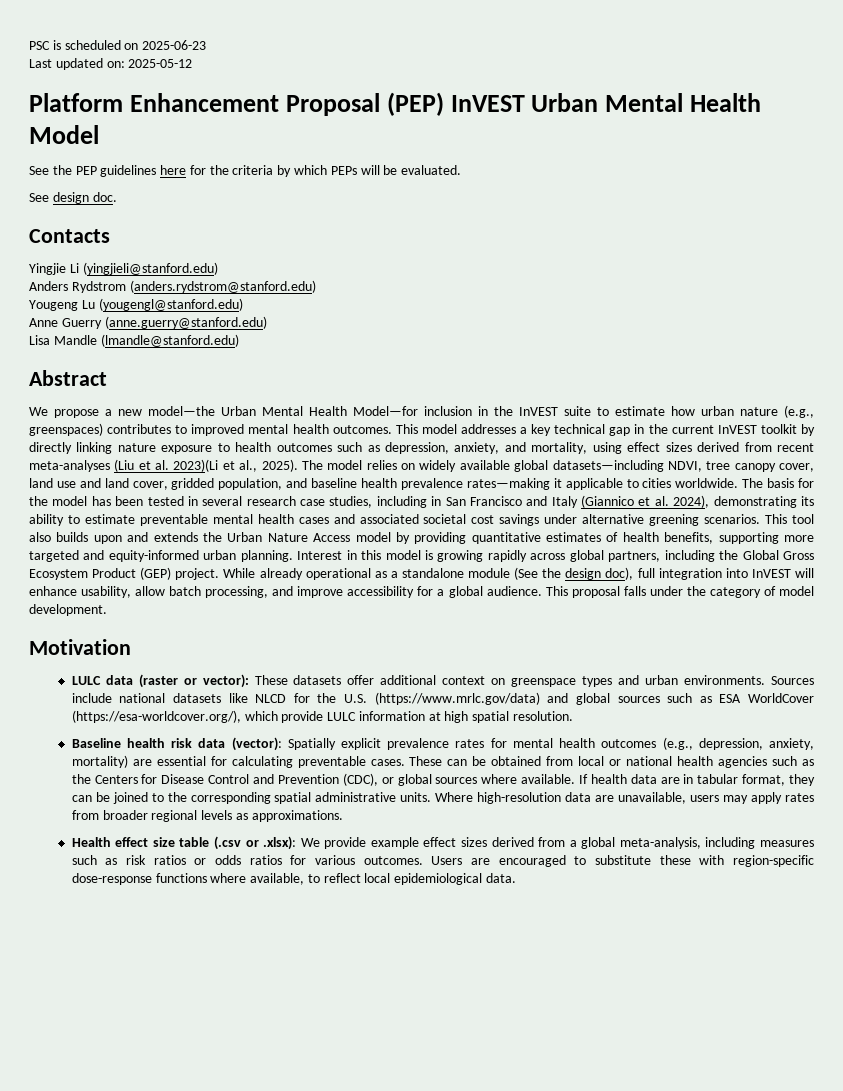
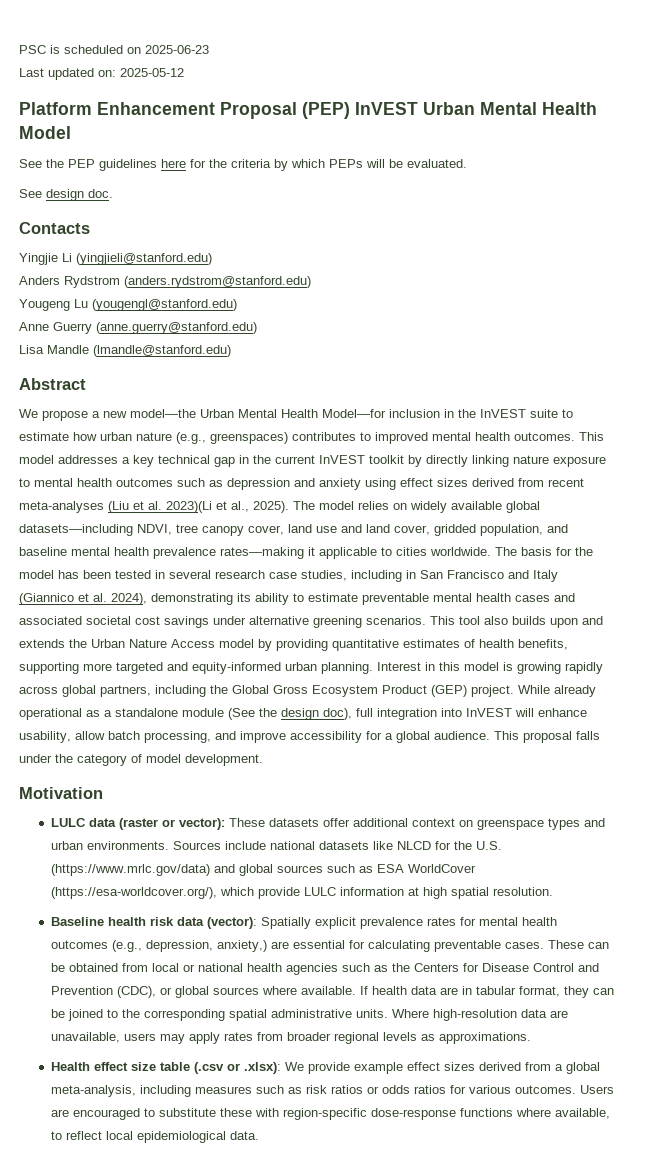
- This model addresses a key technical gap in the current InVEST toolkit by directly linking nature exposure to health outcomes such as depression, anxiety, and mortality, using effect sizes derived from recent meta-analyses (Liu et al. 2023)(Li et al., 2025).
+ This model addresses a key technical gap in the current InVEST toolkit by directly linking nature exposure to mental health outcomes such as depression and anxiety using effect sizes derived from recent meta-analyses (Liu et al. 2023)(Li et al., 2025).
- The model relies on widely available global datasets—including NDVI, tree canopy cover, land use and land cover, gridded population, and baseline health prevalence rates—making it applicable to cities worldwide.
+ The model relies on widely available global datasets—including NDVI, tree canopy cover, land use and land cover, gridded population, and baseline mental health prevalence rates—making it applicable to cities worldwide.
- Baseline health risk data (vector): Spatially explicit prevalence rates for mental health outcomes (e.g., depression, anxiety, mortality) are essential for calculating preventable cases.
+ Baseline health risk data (vector): Spatially explicit prevalence rates for mental health outcomes (e.g., depression, anxiety,) are essential for calculating preventable cases.

